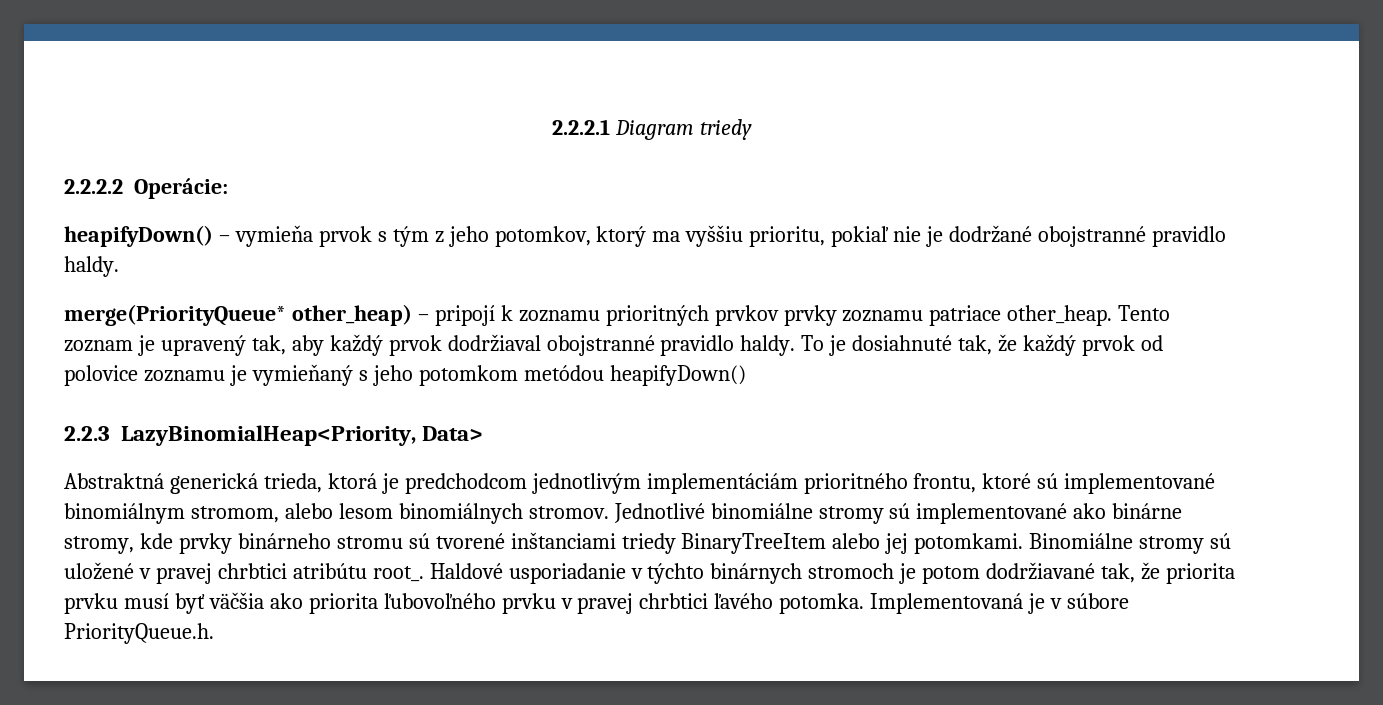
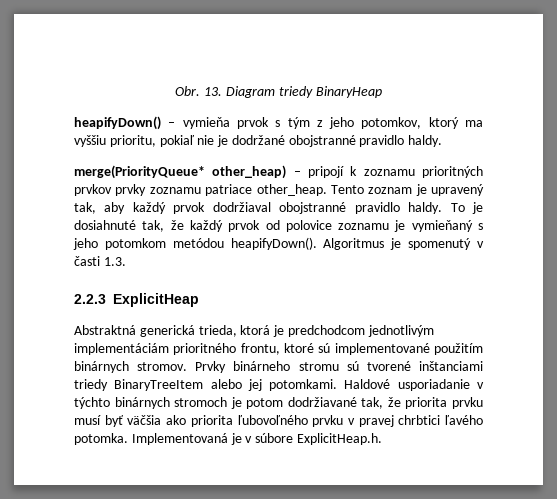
- 2.2.2.1 Diagram triedy
- 2.2.2.2 Operácie:
+ Obr. 13. Diagram triedy BinaryHeap
- To je dosiahnuté tak, že každý prvok od polovice zoznamu je vymieňaný s jeho potomkom metódou heapifyDown()
+ To je dosiahnuté tak, že každý prvok od polovice zoznamu je vymieňaný s jeho potomkom metódou heapifyDown(). Algoritmus je spomenutý v časti 1.3.
- 2.2.3 LazyBinomialHeap<Priority, Data>
+ 2.2.3 ExplicitHeap
- Abstraktná generická trieda, ktorá je predchodcom jednotlivým implementáciám prioritného frontu, ktoré sú implementované binomiálnym stromom, alebo lesom binomiálnych stromov. Jednotlivé binomiálne stromy sú implementované ako binárne stromy, kde prvky binárneho stromu sú tvorené inštanciami triedy BinaryTreeItem alebo jej potomkami.
+ Abstraktná generická trieda, ktorá je predchodcom jednotlivým implementáciám prioritného frontu, ktoré sú implementované použitím binárnych stromov. Prvky binárneho stromu sú tvorené inštanciami triedy BinaryTreeItem alebo jej potomkami.
- Binomiálne stromy sú uložené v pravej chrbtici atribútu root_.
- Implementovaná je v súbore PriorityQueue.h.
+ Implementovaná je v súbore ExplicitHeap.h.

